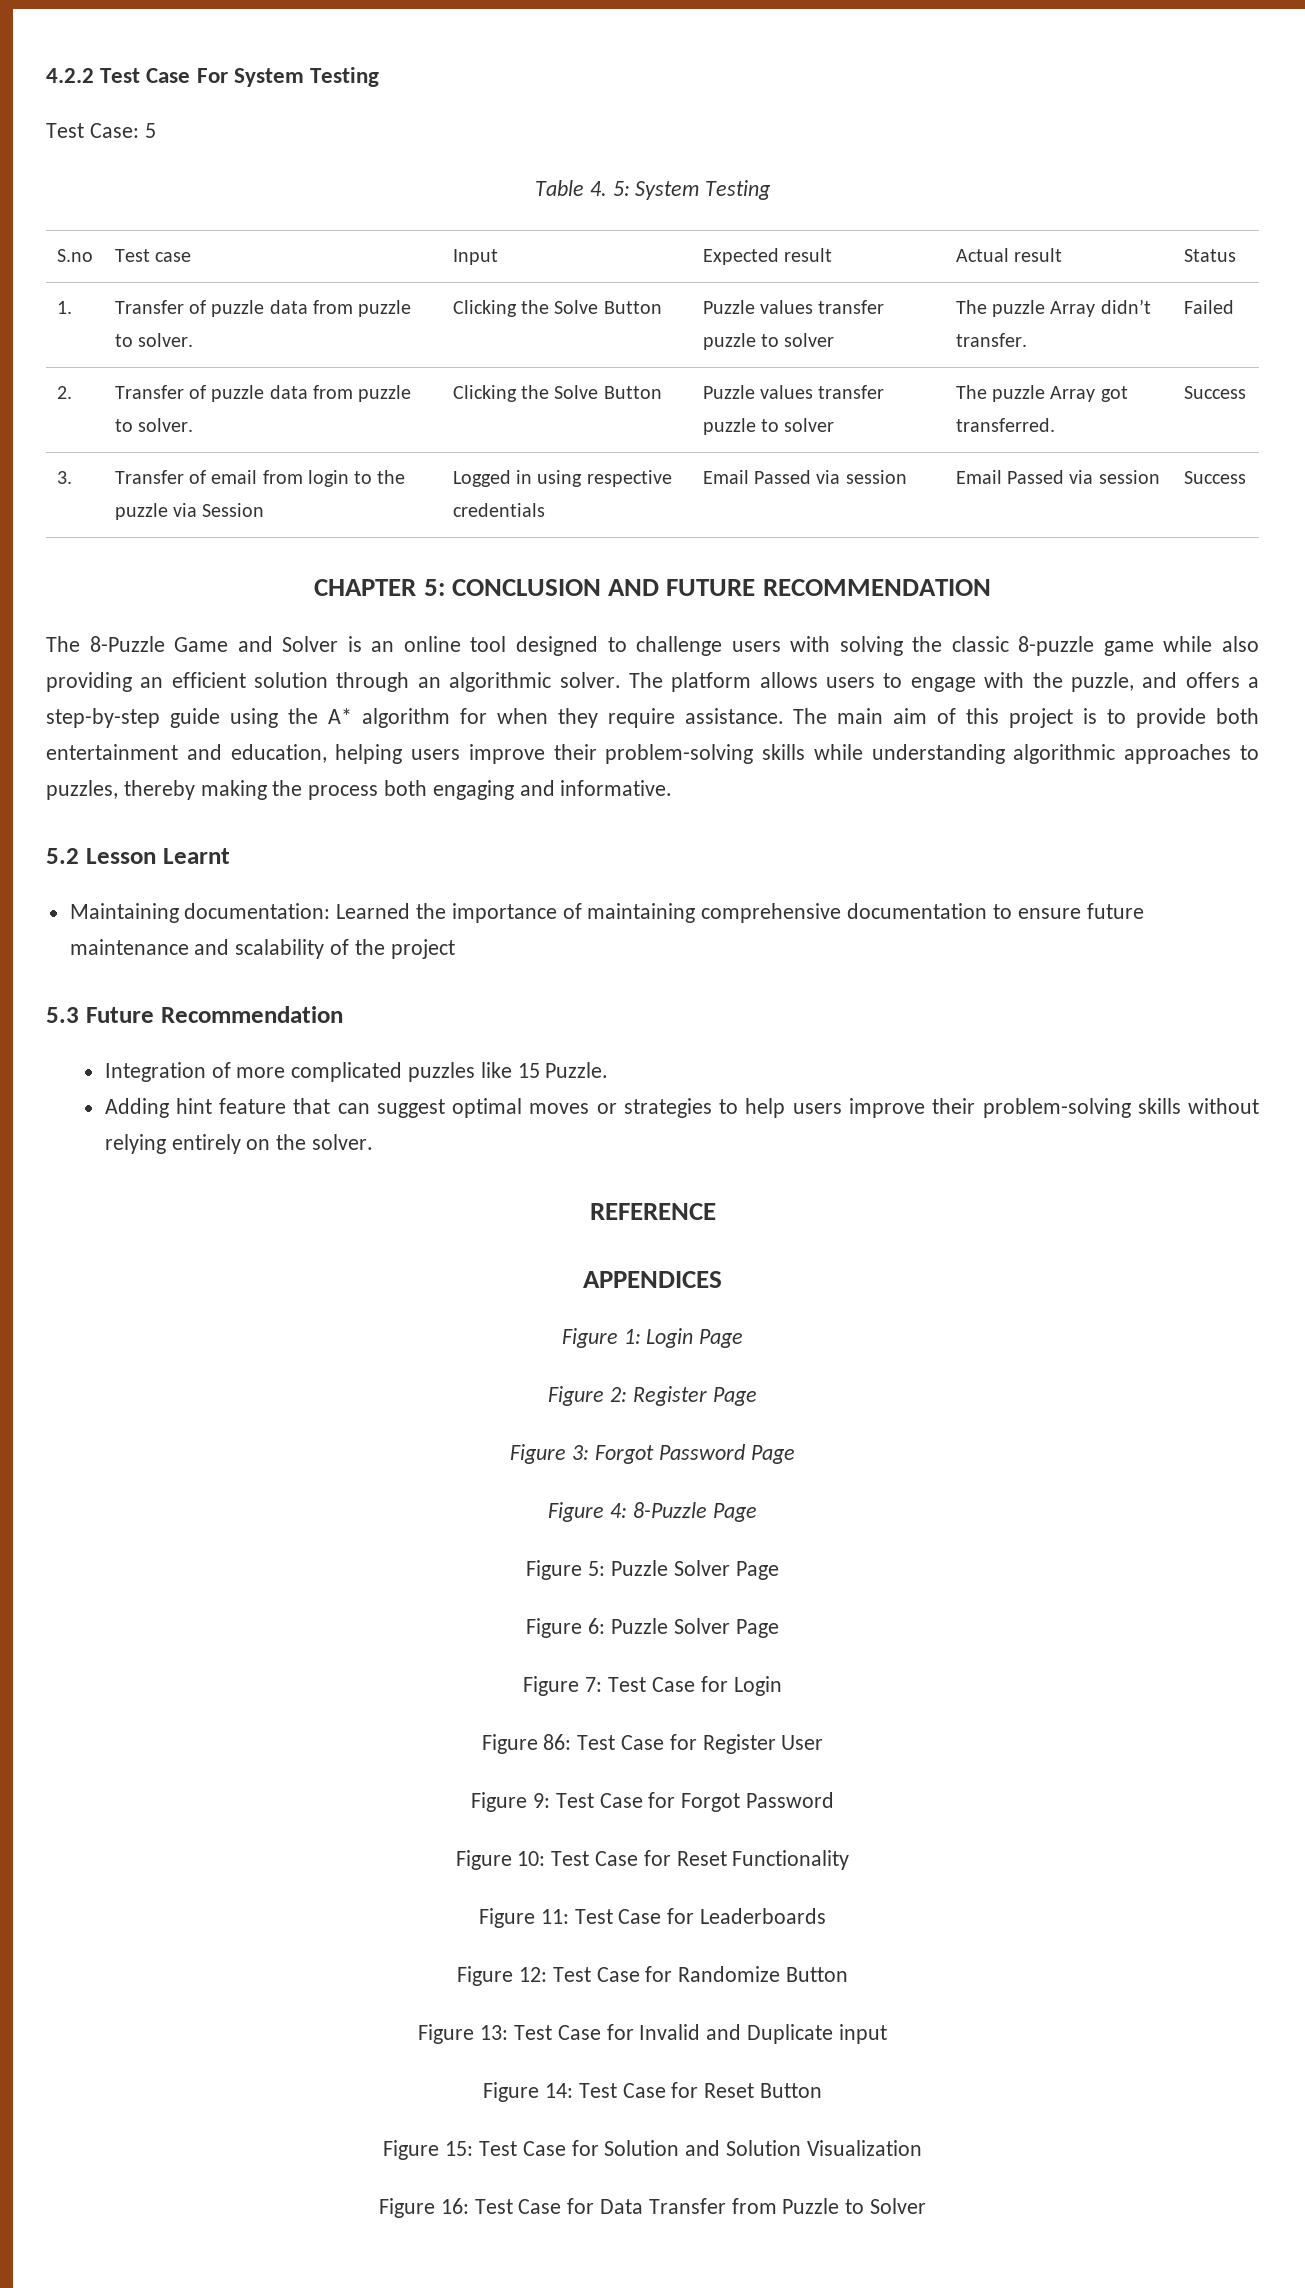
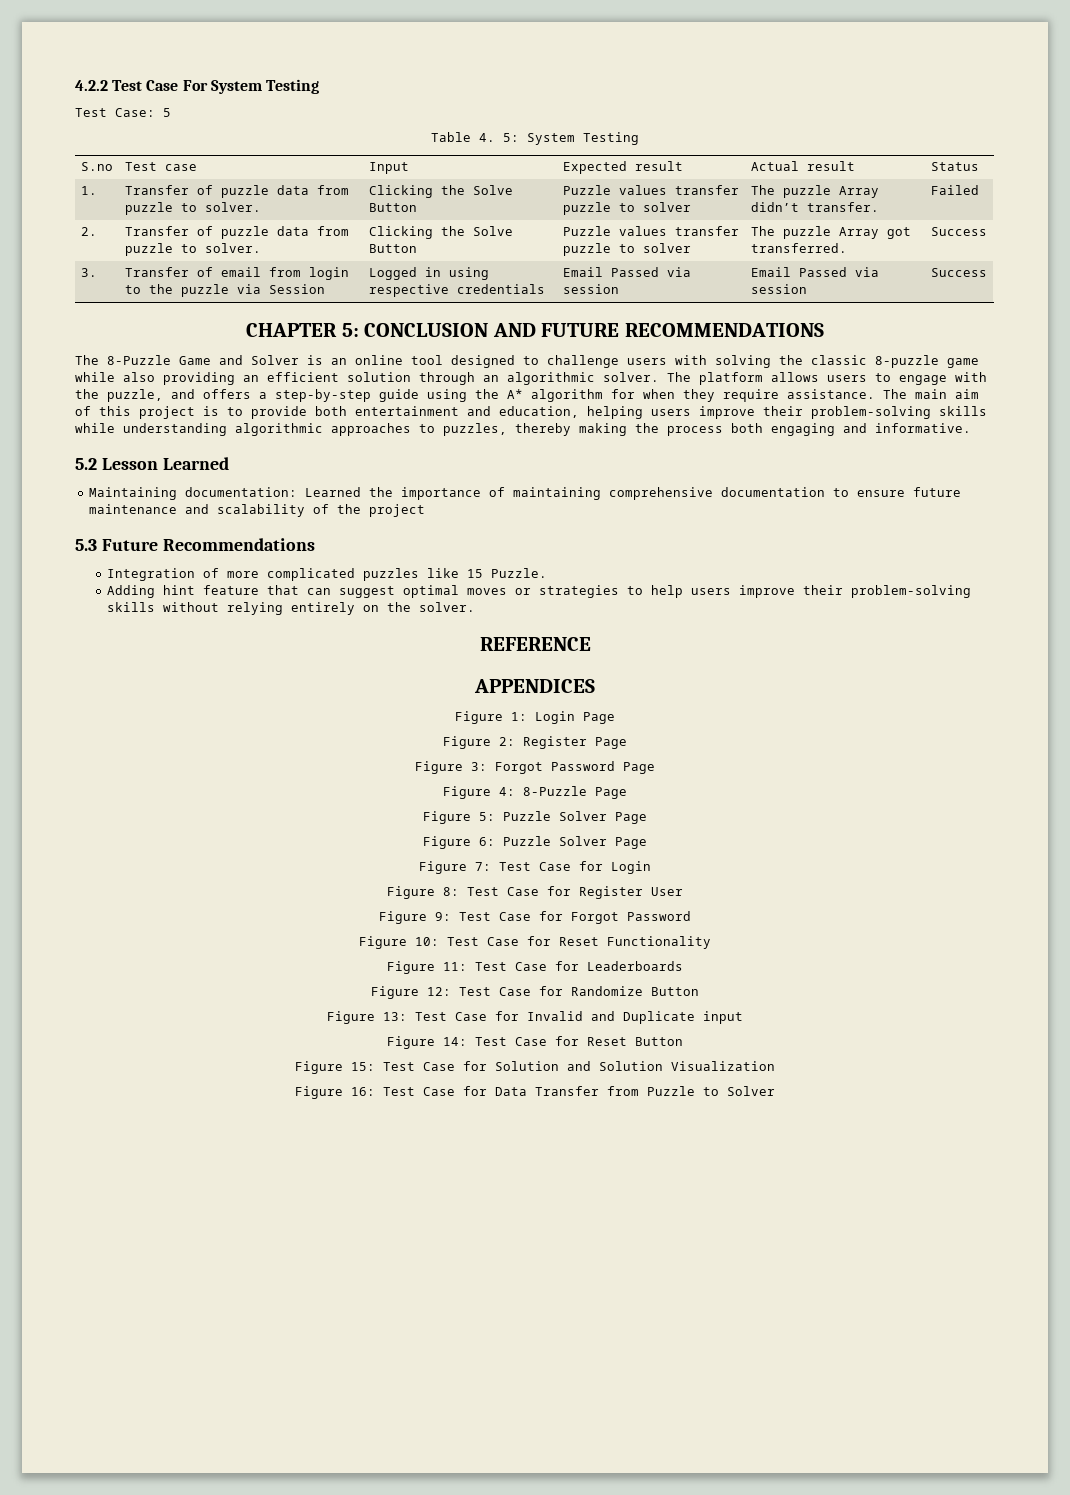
- CHAPTER 5: CONCLUSION AND FUTURE RECOMMENDATION
+ CHAPTER 5: CONCLUSION AND FUTURE RECOMMENDATIONS
- 5.2 Lesson Learnt
+ 5.2 Lesson Learned
- 5.3 Future Recommendation
+ 5.3 Future Recommendations
- Figure 86: Test Case for Register User
+ Figure 8: Test Case for Register User

